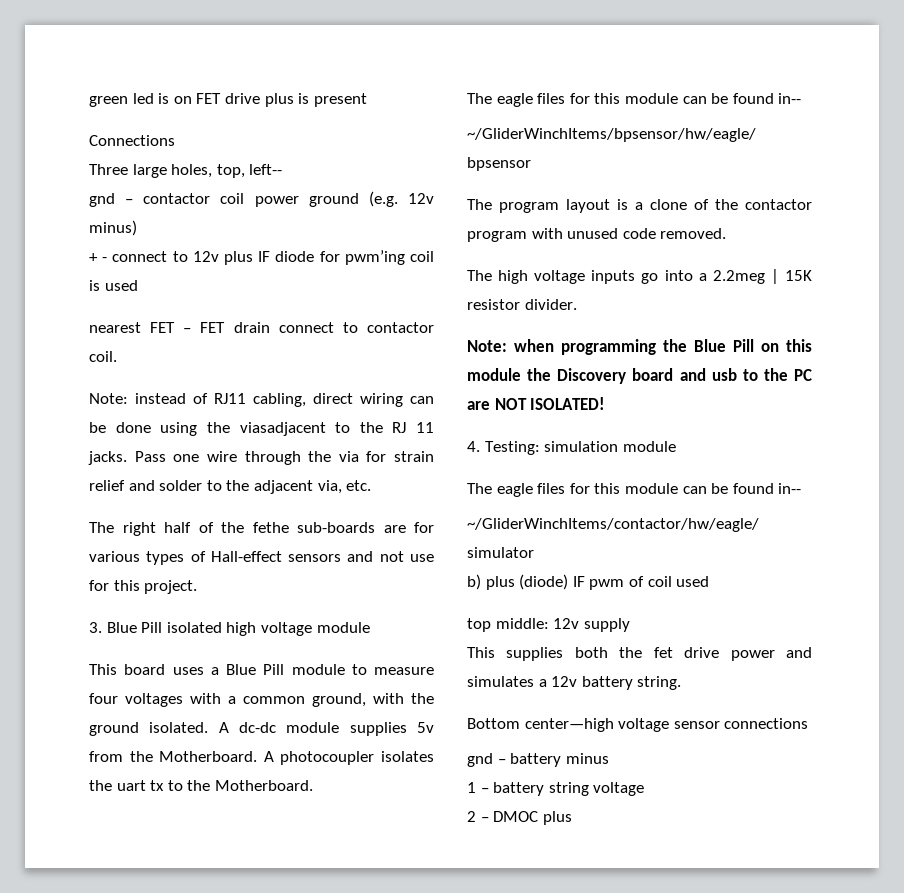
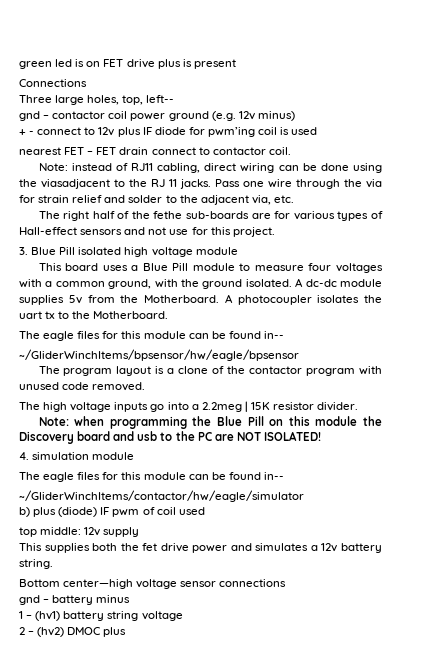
- 4. Testing: simulation module
+ 4. simulation module
- 1 – battery string voltage
+ 1 – (hv1) battery string voltage
- 2 – DMOC plus
+ 2 – (hv2) DMOC plus

